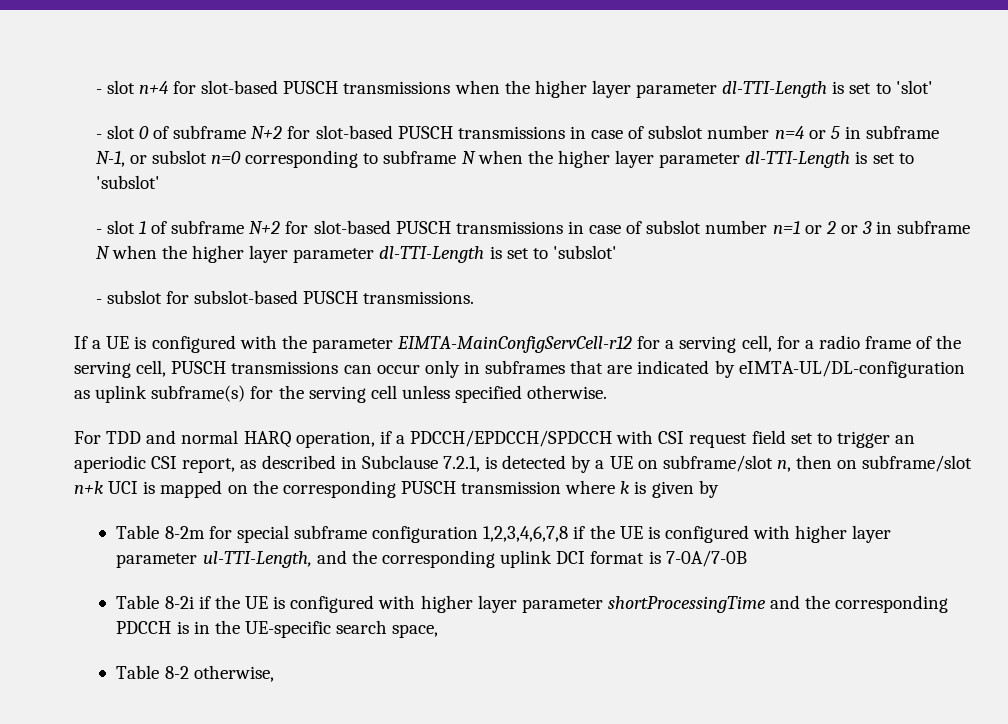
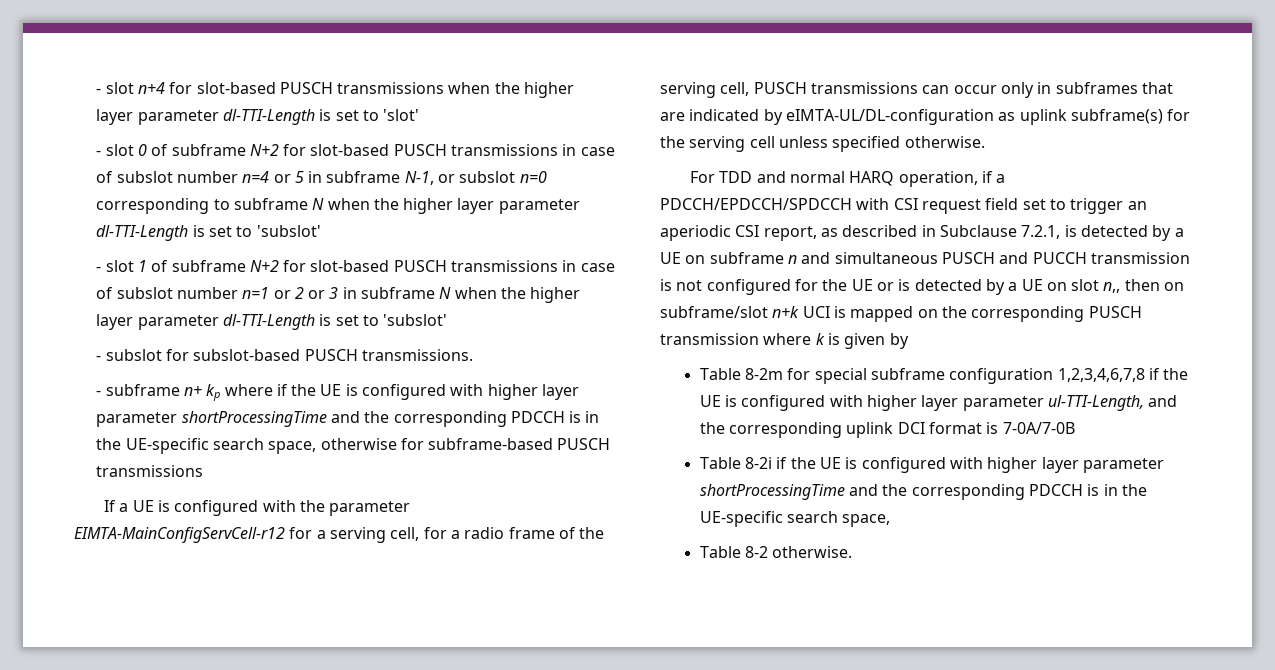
+ - subframe n+ kp where if the UE is configured with higher layer parameter shortProcessingTime and the corresponding PDCCH is in the UE-specific search space, otherwise for subframe-based PUSCH transmissions
- For TDD and normal HARQ operation, if a PDCCH/EPDCCH/SPDCCH with CSI request field set to trigger an aperiodic CSI report, as described in Subclause 7.2.1, is detected by a UE on subframe/slot n, then on subframe/slot n+k UCI is mapped on the corresponding PUSCH transmission where k is given by
+ For TDD and normal HARQ operation, if a PDCCH/EPDCCH/SPDCCH with CSI request field set to trigger an aperiodic CSI report, as described in Subclause 7.2.1, is detected by a UE on subframe n and simultaneous PUSCH and PUCCH transmission is not configured for the UE or is detected by a UE on slot n,, then on subframe/slot n+k UCI is mapped on the corresponding PUSCH transmission where k is given by
- Table 8-2 otherwise,
+ Table 8-2 otherwise.

